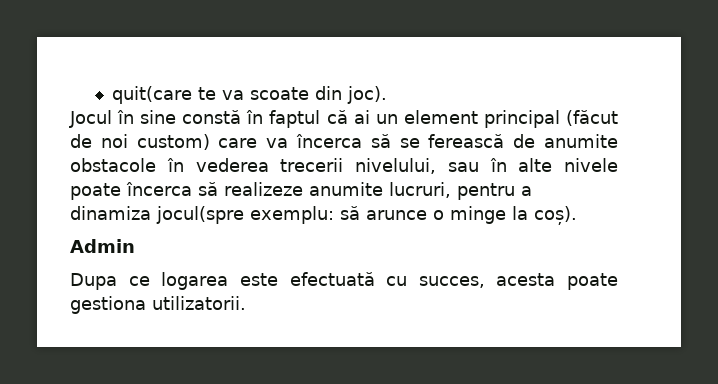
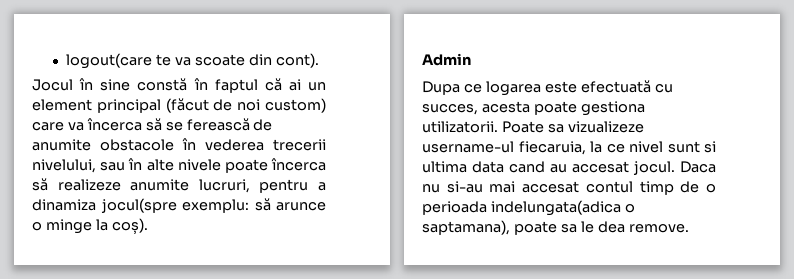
- quit(care te va scoate din joc).
+ logout(care te va scoate din cont).
+ Poate sa vizualizeze username-ul fiecaruia, la ce nivel sunt si ultima data cand au accesat jocul. Daca nu si-au mai accesat contul timp de o perioada indelungata(adica o saptamana), poate sa le dea remove.

